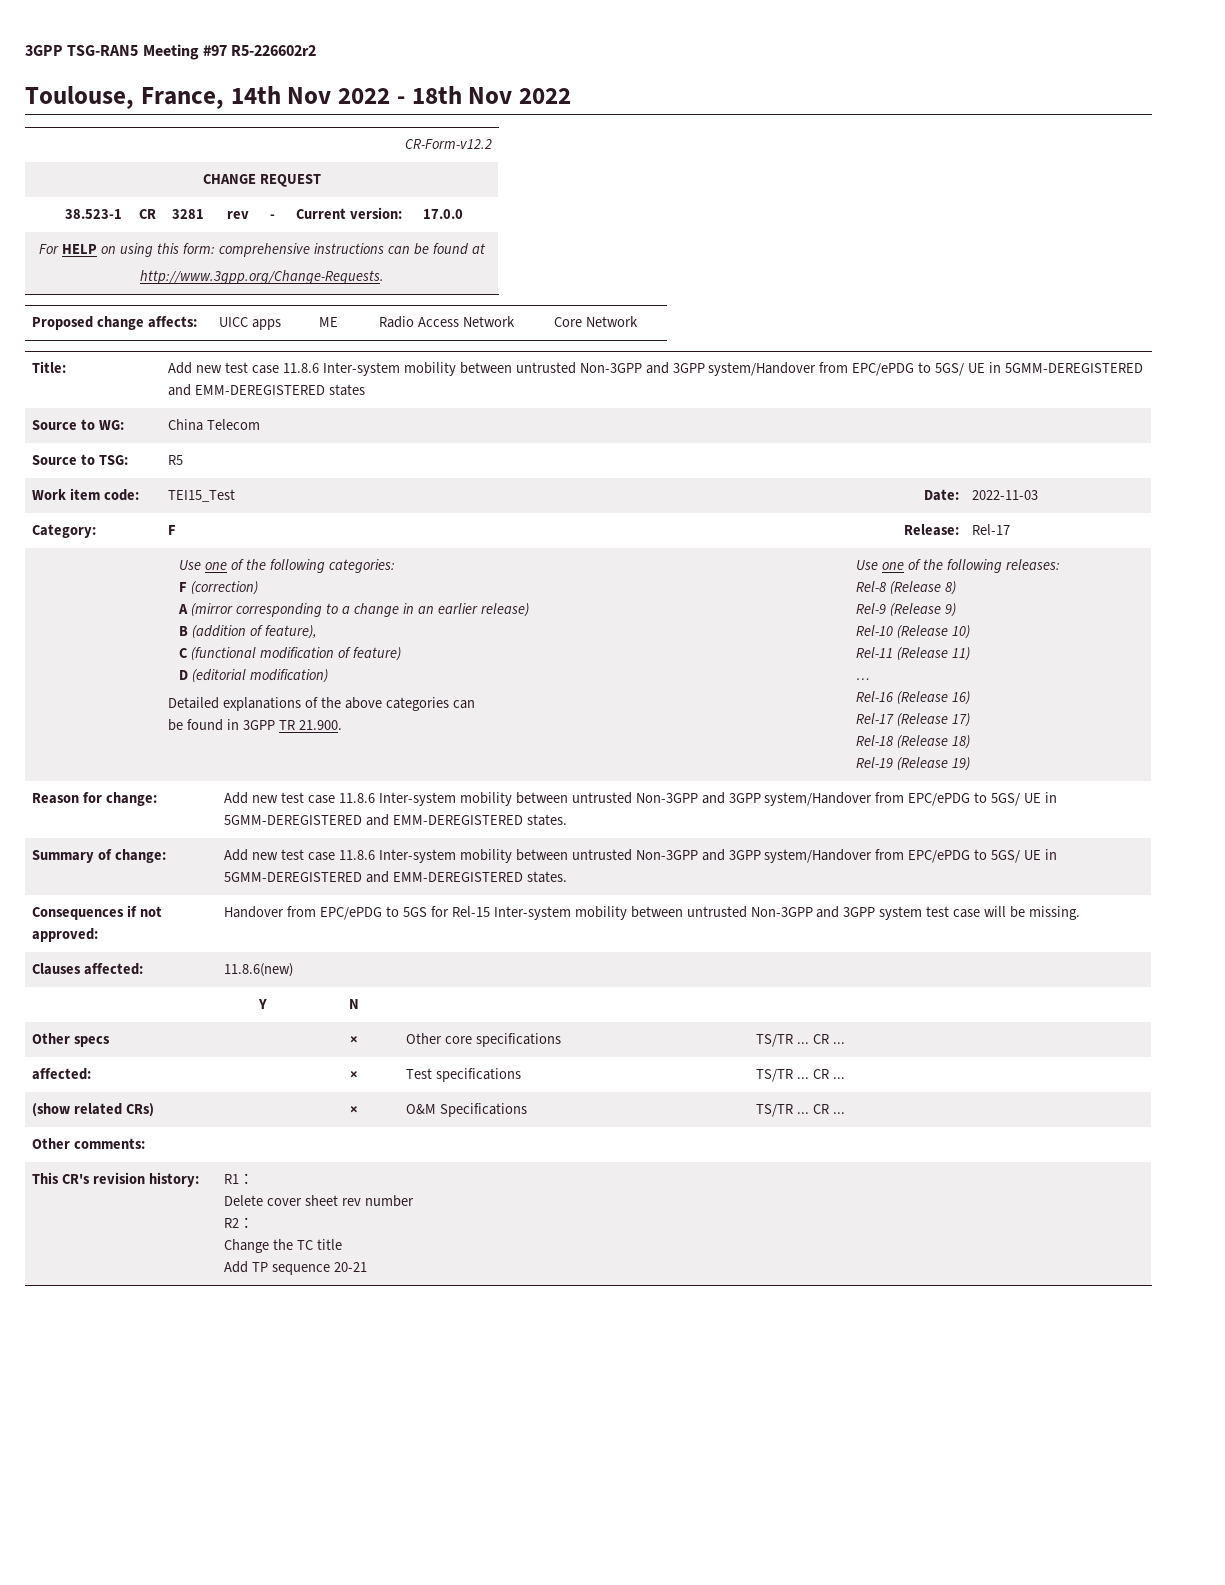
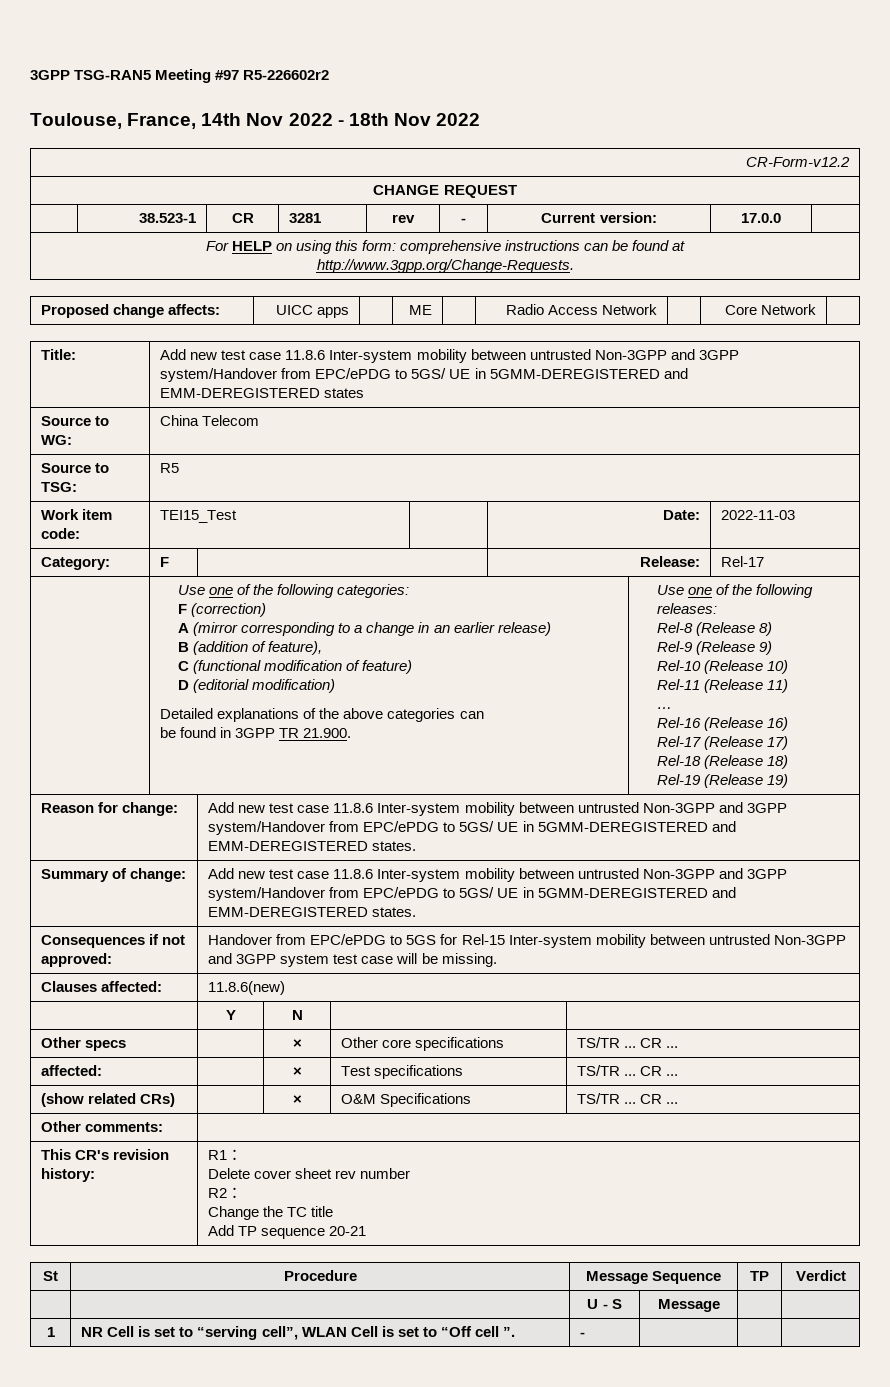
+ St | Procedure | Message Sequence | TP | Verdict
+ | | U - S | Message | |
+ 1 | NR Cell is set to “serving cell”, WLAN Cell is set to “Off cell ”. | - | | |

